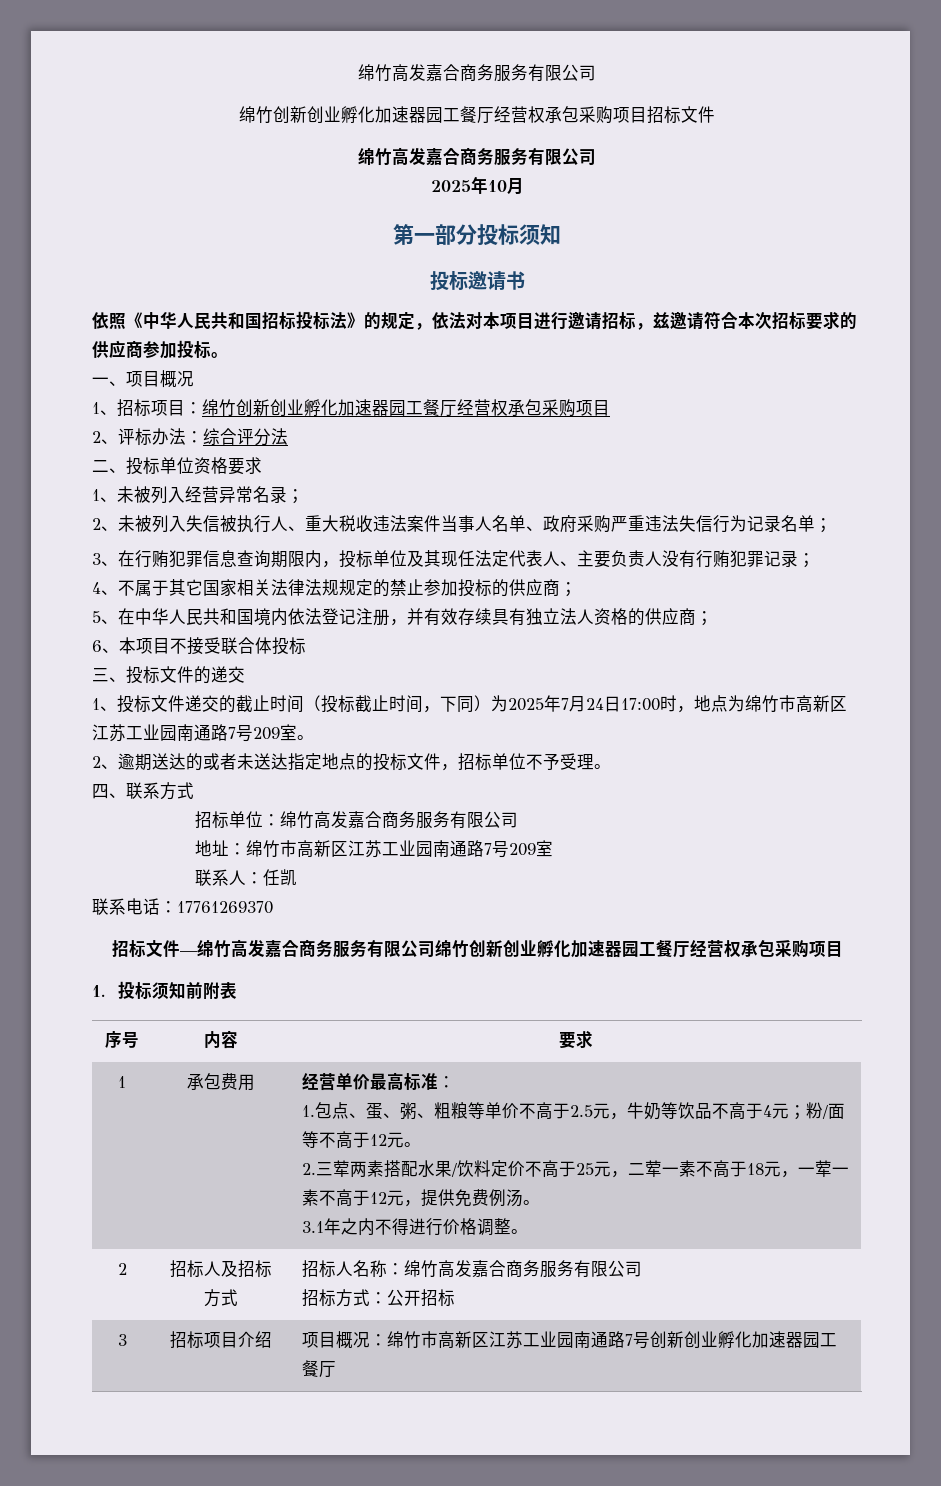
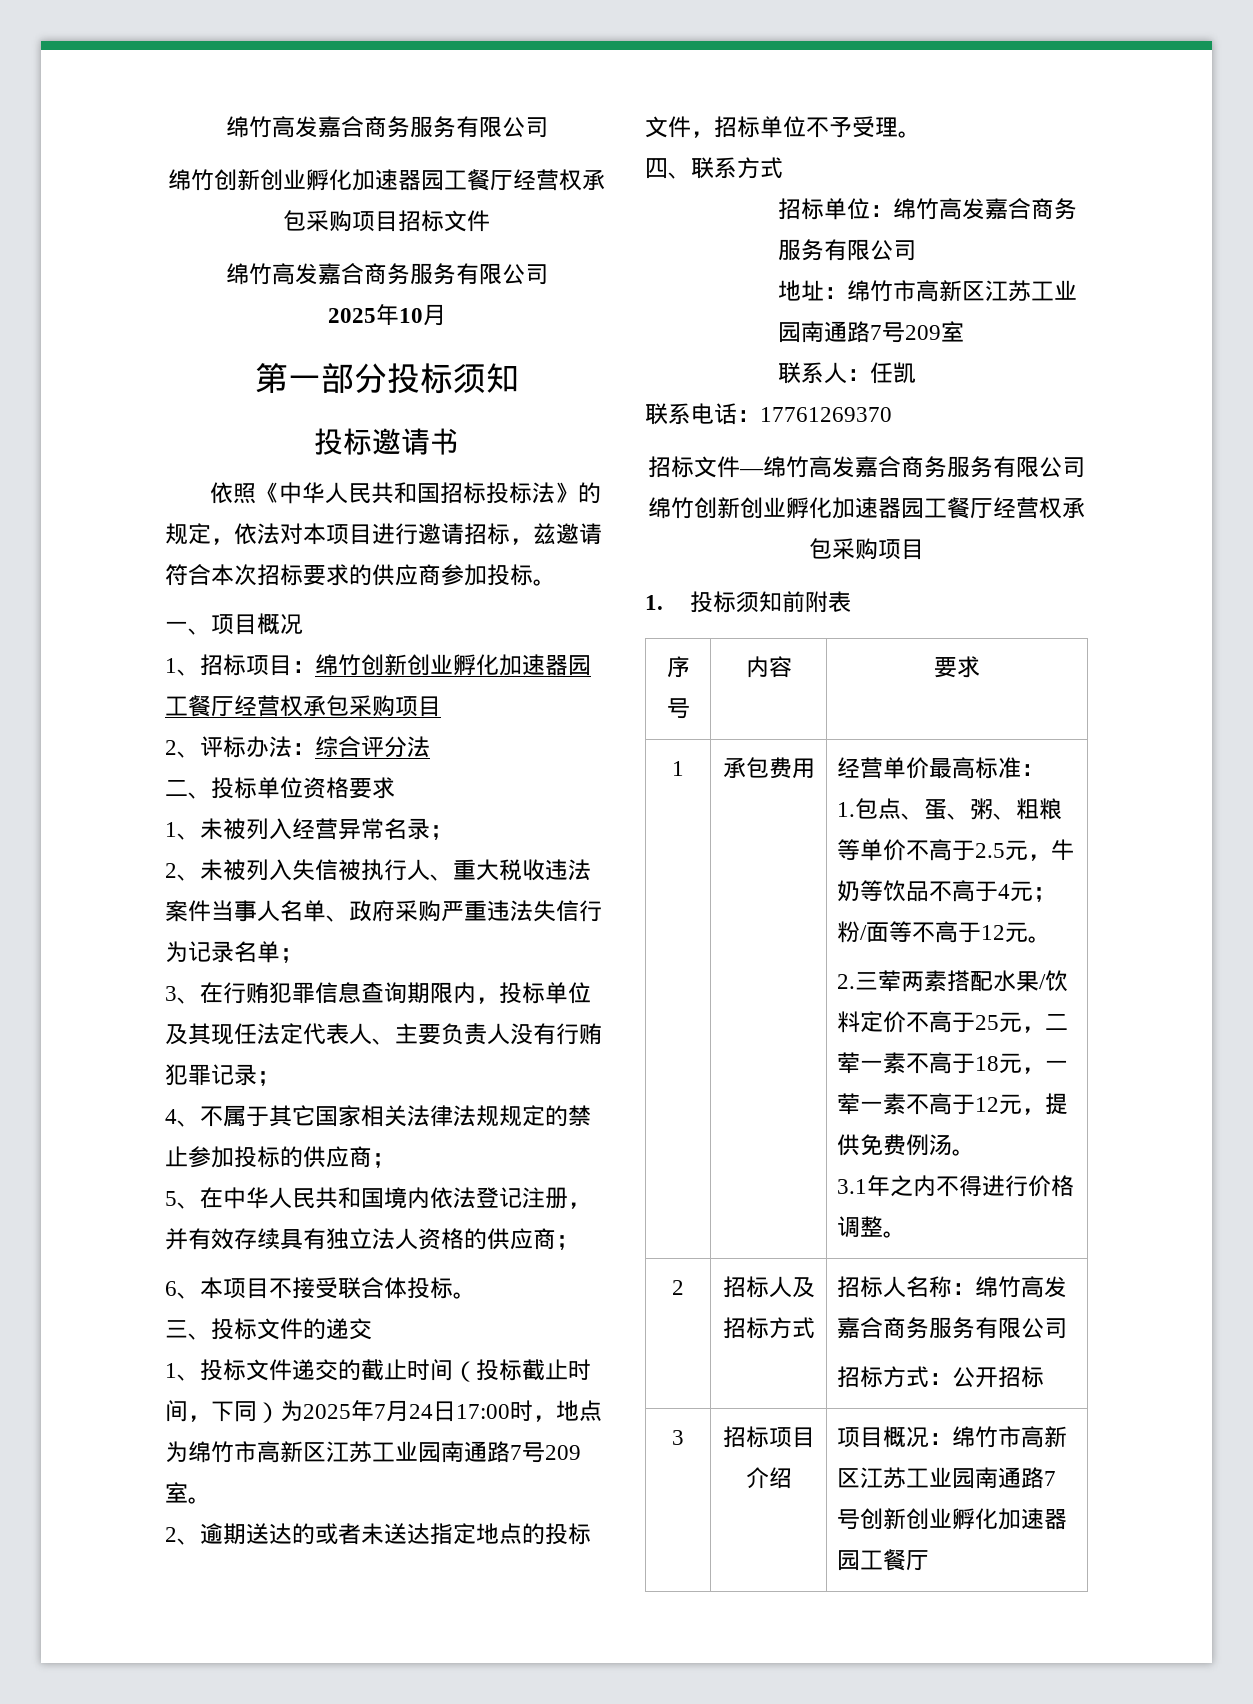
- 6、本项目不接受联合体投标
+ 6、本项目不接受联合体投标。

